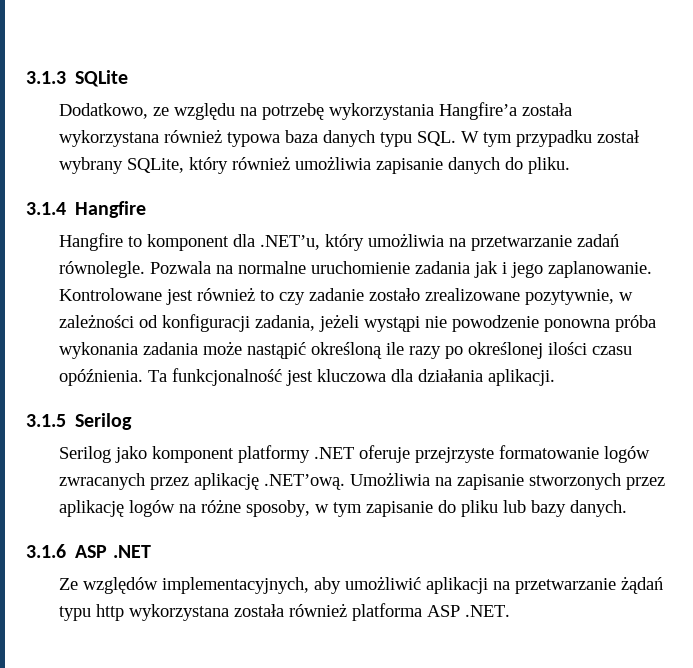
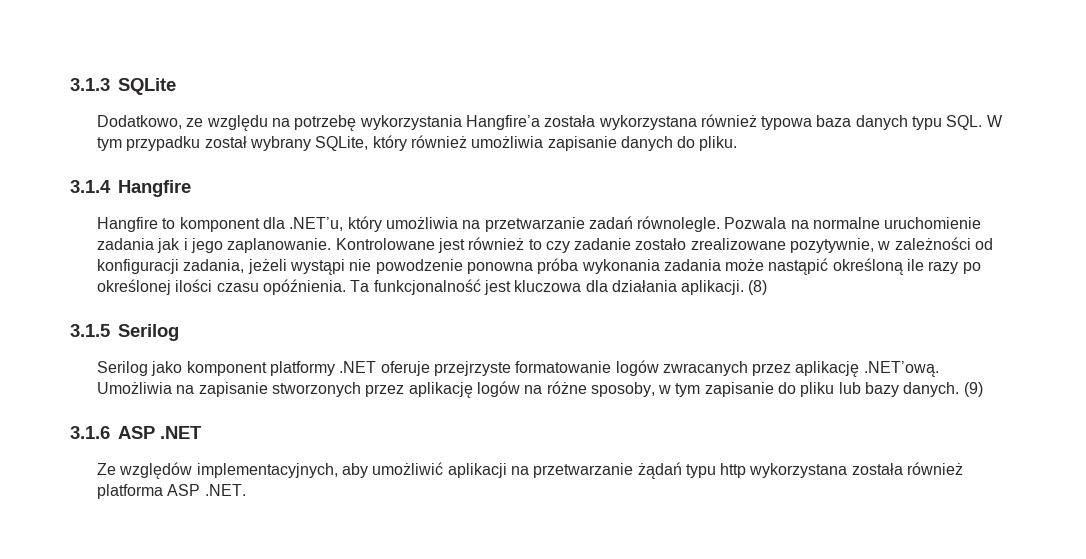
+ (8)
+ (9)

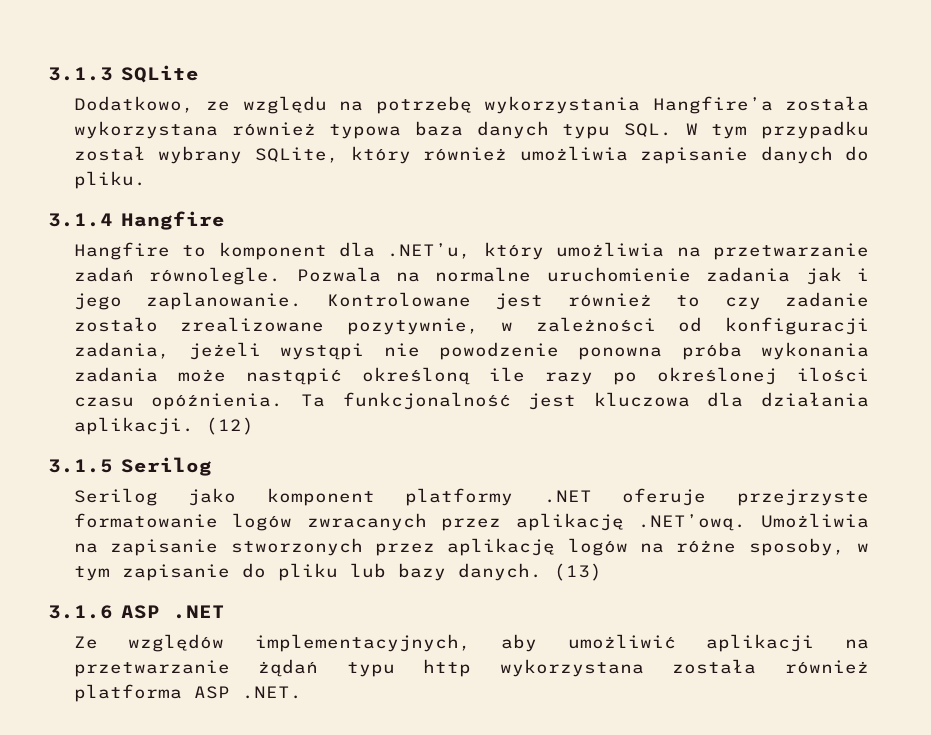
- (8)
+ (12)
- (9)
+ (13)

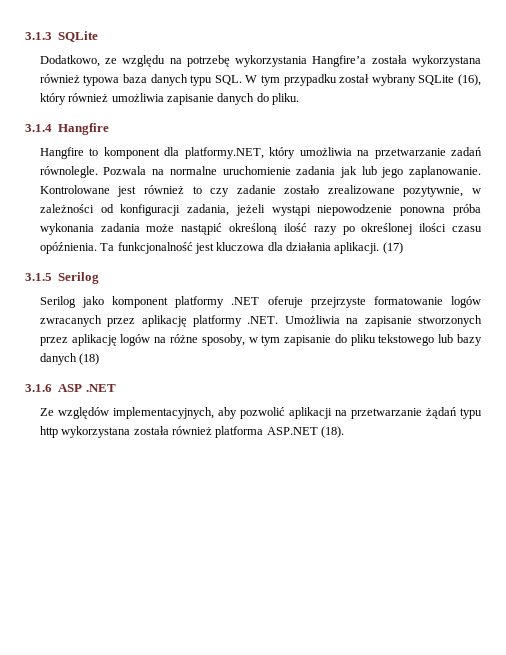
- Dodatkowo, ze względu na potrzebę wykorzystania Hangfire’a została wykorzystana również typowa baza danych typu SQL. W tym przypadku został wybrany SQLite, który również umożliwia zapisanie danych do pliku.
+ Dodatkowo, ze względu na potrzebę wykorzystania Hangfire’a została wykorzystana również typowa baza danych typu SQL. W tym przypadku został wybrany SQLite (16), który również umożliwia zapisanie danych do pliku.
- Hangfire to komponent dla .NET’u, który umożliwia na przetwarzanie zadań równolegle.
+ Hangfire to komponent dla platformy.NET, który umożliwia na przetwarzanie zadań równolegle.
- Pozwala na normalne uruchomienie zadania jak i jego zaplanowanie.
+ Pozwala na normalne uruchomienie zadania jak lub jego zaplanowanie.
- Kontrolowane jest również to czy zadanie zostało zrealizowane pozytywnie, w zależności od konfiguracji zadania, jeżeli wystąpi nie powodzenie ponowna próba wykonania zadania może nastąpić określoną ile razy po określonej ilości czasu opóźnienia.
+ Kontrolowane jest również to czy zadanie zostało zrealizowane pozytywnie, w zależności od konfiguracji zadania, jeżeli wystąpi niepowodzenie ponowna próba wykonania zadania może nastąpić określoną ilość razy po określonej ilości czasu opóźnienia.
- (12)
+ (17)
- Serilog jako komponent platformy .NET oferuje przejrzyste formatowanie logów zwracanych przez aplikację .NET’ową. Umożliwia na zapisanie stworzonych przez aplikację logów na różne sposoby, w tym zapisanie do pliku lub bazy danych. (13)
+ Serilog jako komponent platformy .NET oferuje przejrzyste formatowanie logów zwracanych przez aplikację platformy .NET. Umożliwia na zapisanie stworzonych przez aplikację logów na różne sposoby, w tym zapisanie do pliku tekstowego lub bazy danych (18)
- Ze względów implementacyjnych, aby umożliwić aplikacji na przetwarzanie żądań typu http wykorzystana została również platforma ASP .NET.
+ Ze względów implementacyjnych, aby pozwolić aplikacji na przetwarzanie żądań typu http wykorzystana została również platforma ASP.NET (18).

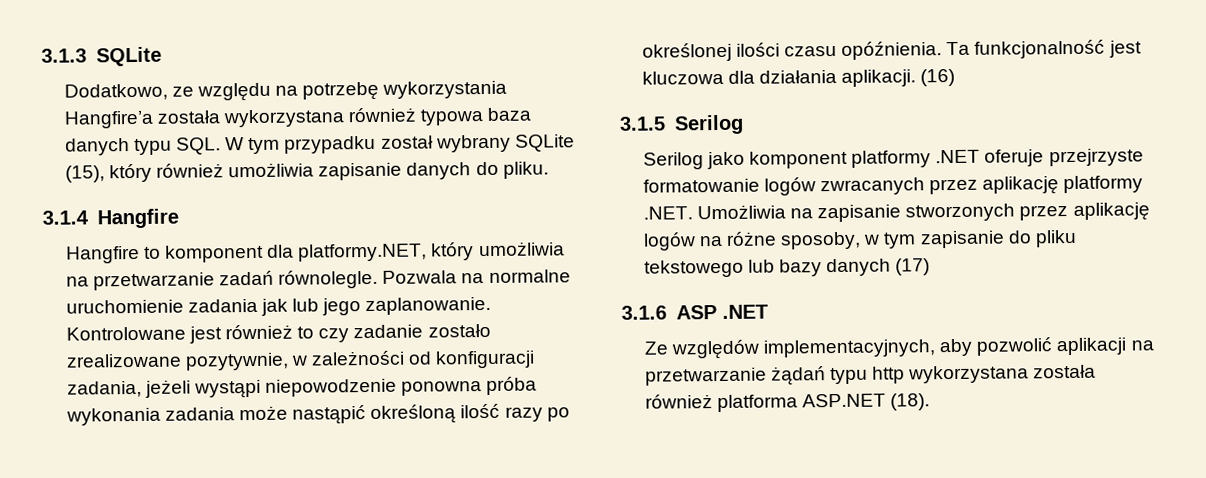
- Dodatkowo, ze względu na potrzebę wykorzystania Hangfire’a została wykorzystana również typowa baza danych typu SQL. W tym przypadku został wybrany SQLite (16), który również umożliwia zapisanie danych do pliku.
+ Dodatkowo, ze względu na potrzebę wykorzystania Hangfire’a została wykorzystana również typowa baza danych typu SQL. W tym przypadku został wybrany SQLite (15), który również umożliwia zapisanie danych do pliku.
- (17)
+ (16)
- Serilog jako komponent platformy .NET oferuje przejrzyste formatowanie logów zwracanych przez aplikację platformy .NET. Umożliwia na zapisanie stworzonych przez aplikację logów na różne sposoby, w tym zapisanie do pliku tekstowego lub bazy danych (18)
+ Serilog jako komponent platformy .NET oferuje przejrzyste formatowanie logów zwracanych przez aplikację platformy .NET. Umożliwia na zapisanie stworzonych przez aplikację logów na różne sposoby, w tym zapisanie do pliku tekstowego lub bazy danych (17)

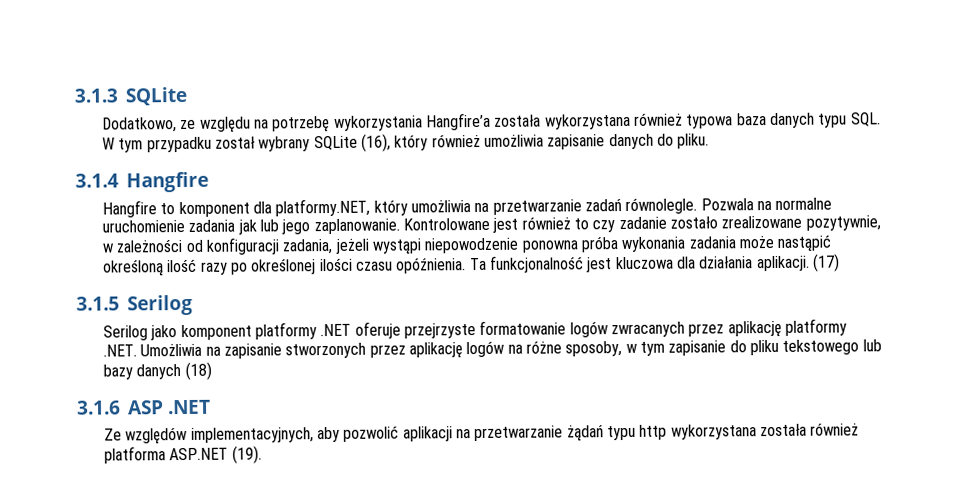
- Dodatkowo, ze względu na potrzebę wykorzystania Hangfire’a została wykorzystana również typowa baza danych typu SQL. W tym przypadku został wybrany SQLite (15), który również umożliwia zapisanie danych do pliku.
+ Dodatkowo, ze względu na potrzebę wykorzystania Hangfire’a została wykorzystana również typowa baza danych typu SQL. W tym przypadku został wybrany SQLite (16), który również umożliwia zapisanie danych do pliku.
- (16)
+ (17)
- Serilog jako komponent platformy .NET oferuje przejrzyste formatowanie logów zwracanych przez aplikację platformy .NET. Umożliwia na zapisanie stworzonych przez aplikację logów na różne sposoby, w tym zapisanie do pliku tekstowego lub bazy danych (17)
+ Serilog jako komponent platformy .NET oferuje przejrzyste formatowanie logów zwracanych przez aplikację platformy .NET. Umożliwia na zapisanie stworzonych przez aplikację logów na różne sposoby, w tym zapisanie do pliku tekstowego lub bazy danych (18)
- Ze względów implementacyjnych, aby pozwolić aplikacji na przetwarzanie żądań typu http wykorzystana została również platforma ASP.NET (18).
+ Ze względów implementacyjnych, aby pozwolić aplikacji na przetwarzanie żądań typu http wykorzystana została również platforma ASP.NET (19).

